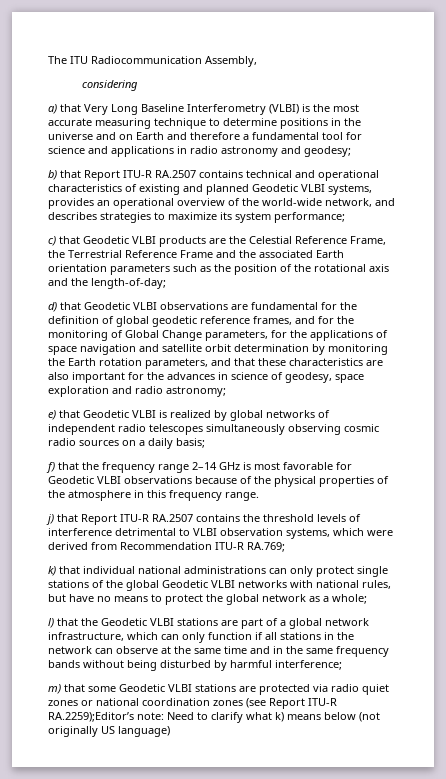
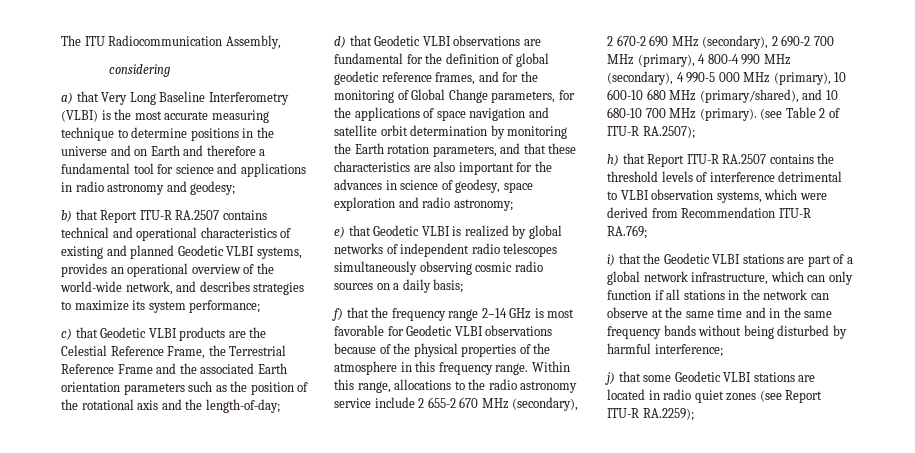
- f) that the frequency range 2–14 GHz is most favorable for Geodetic VLBI observations because of the physical properties of the atmosphere in this frequency range.
- j) that Report ITU-R RA.2507 contains the threshold levels of interference detrimental to VLBI observation systems, which were derived from Recommendation ITU-R RA.769;
+ f) that the frequency range 2–14 GHz is most favorable for Geodetic VLBI observations because of the physical properties of the atmosphere in this frequency range. Within this range, allocations to the radio astronomy service include 2 655-2 670 MHz (secondary), 2 670-2 690 MHz (secondary), 2 690-2 700 MHz (primary), 4 800-4 990 MHz (secondary), 4 990-5 000 MHz (primary), 10 600-10 680 MHz (primary/shared), and 10 680-10 700 MHz (primary). (see Table 2 of ITU-R RA.2507);
+ h) that Report ITU-R RA.2507 contains the threshold levels of interference detrimental to VLBI observation systems, which were derived from Recommendation ITU-R RA.769;
- k) that individual national administrations can only protect single stations of the global Geodetic VLBI networks with national rules, but have no means to protect the global network as a whole;
- l) that the Geodetic VLBI stations are part of a global network infrastructure, which can only function if all stations in the network can observe at the same time and in the same frequency bands without being disturbed by harmful interference;
+ i) that the Geodetic VLBI stations are part of a global network infrastructure, which can only function if all stations in the network can observe at the same time and in the same frequency bands without being disturbed by harmful interference;
- m) that some Geodetic VLBI stations are protected via radio quiet zones or national coordination zones (see Report ITU-R RA.2259);Editor’s note: Need to clarify what k) means below (not originally US language)
+ j) that some Geodetic VLBI stations are located in radio quiet zones (see Report ITU-R RA.2259);

